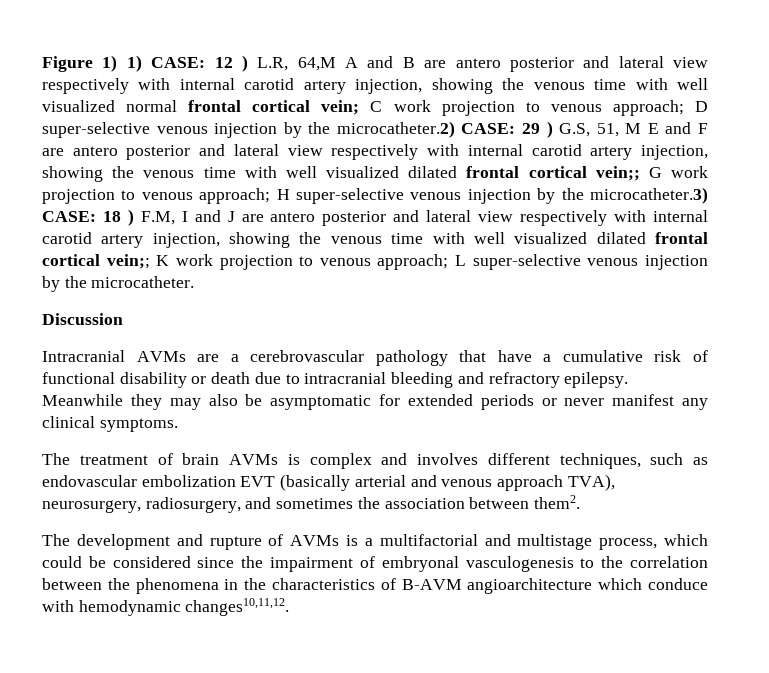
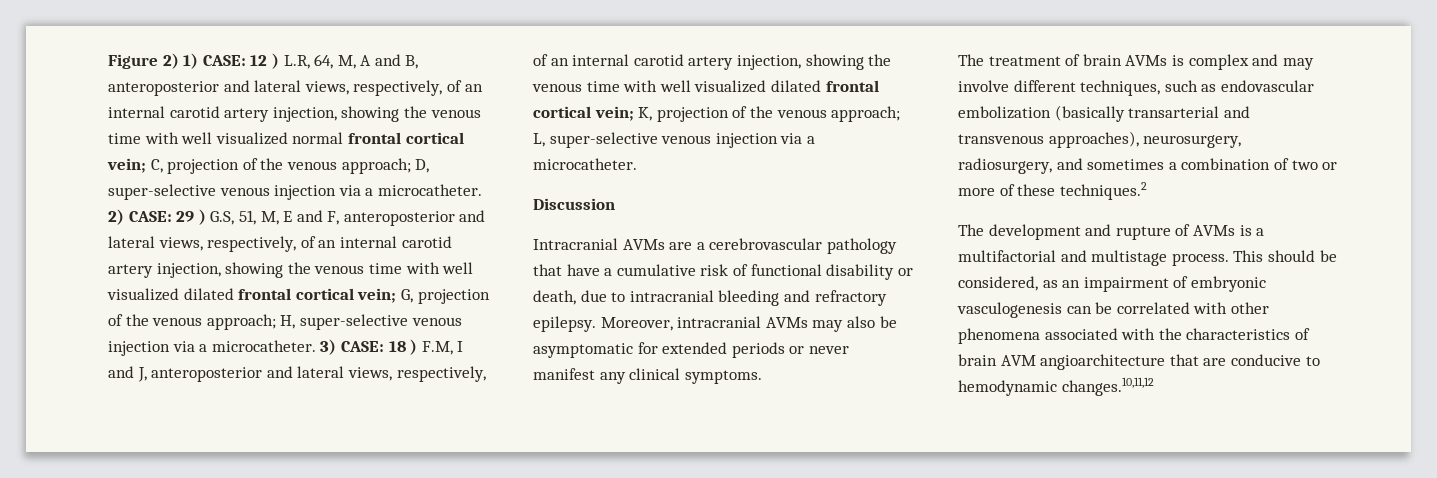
- Figure 1) 1) CASE:
+ Figure 2) 1) CASE:
- 12 ) L.R, 64,M A and B are antero posterior and lateral view respectively with internal carotid artery injection, showing the venous time with well visualized normal frontal cortical vein;
+ 12 ) L.R, 64, M, A and B, anteroposterior and lateral views, respectively, of an internal carotid artery injection, showing the venous time with well visualized normal frontal cortical vein;
- C work projection to venous approach; D super-selective venous injection by the microcatheter.2) CASE:
+ C, projection of the venous approach; D, super-selective venous injection via a microcatheter. 2) CASE:
- 29 ) G.S, 51, M E and F are antero posterior and lateral view respectively with internal carotid artery injection, showing the venous time with well visualized dilated frontal cortical vein;; G work projection to venous approach; H super-selective venous injection by the microcatheter.3) CASE:
+ 29 ) G.S, 51, M, E and F, anteroposterior and lateral views, respectively, of an internal carotid artery injection, showing the venous time with well visualized dilated frontal cortical vein; G, projection of the venous approach; H, super-selective venous injection via a microcatheter. 3) CASE:
- 18 ) F.M, I and J are antero posterior and lateral view respectively with internal carotid artery injection, showing the venous time with well visualized dilated frontal cortical vein;; K work projection to venous approach; L super-selective venous injection by the microcatheter.
+ 18 ) F.M, I and J, anteroposterior and lateral views, respectively, of an internal carotid artery injection, showing the venous time with well visualized dilated frontal cortical vein; K, projection of the venous approach; L, super-selective venous injection via a microcatheter.
- Intracranial AVMs are a cerebrovascular pathology that have a cumulative risk of functional disability or death due to intracranial bleeding and refractory epilepsy.
+ Intracranial AVMs are a cerebrovascular pathology that have a cumulative risk of functional disability or death, due to intracranial bleeding and refractory epilepsy.
- Meanwhile they may also be asymptomatic for extended periods or never manifest any clinical symptoms.
+ Moreover, intracranial AVMs may also be asymptomatic for extended periods or never manifest any clinical symptoms.
- The treatment of brain AVMs is complex and involves different techniques, such as endovascular embolization EVT (basically arterial and venous approach TVA), neurosurgery, radiosurgery, and sometimes the association between them2.
+ The treatment of brain AVMs is complex and may involve different techniques, such as endovascular embolization (basically transarterial and transvenous approaches), neurosurgery, radiosurgery, and sometimes a combination of two or more of these techniques.2
- The development and rupture of AVMs is a multifactorial and multistage process, which could be considered since the impairment of embryonal vasculogenesis to the correlation between the phenomena in the characteristics of B-AVM angioarchitecture which conduce with hemodynamic changes10,11,12.
+ The development and rupture of AVMs is a multifactorial and multistage process. This should be considered, as an impairment of embryonic vasculogenesis can be correlated with other phenomena associated with the characteristics of brain AVM angioarchitecture that are conducive to hemodynamic changes.10,11,12

